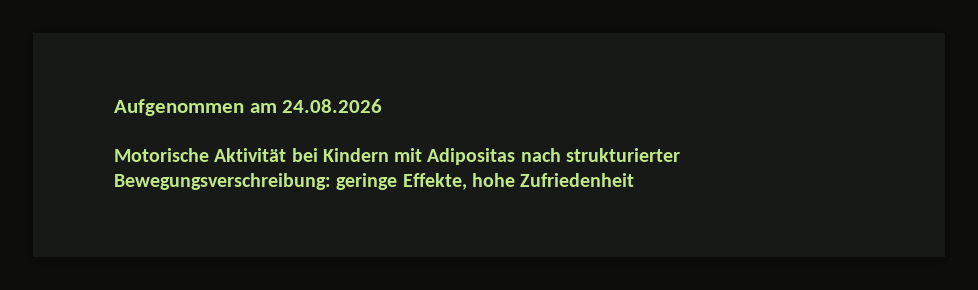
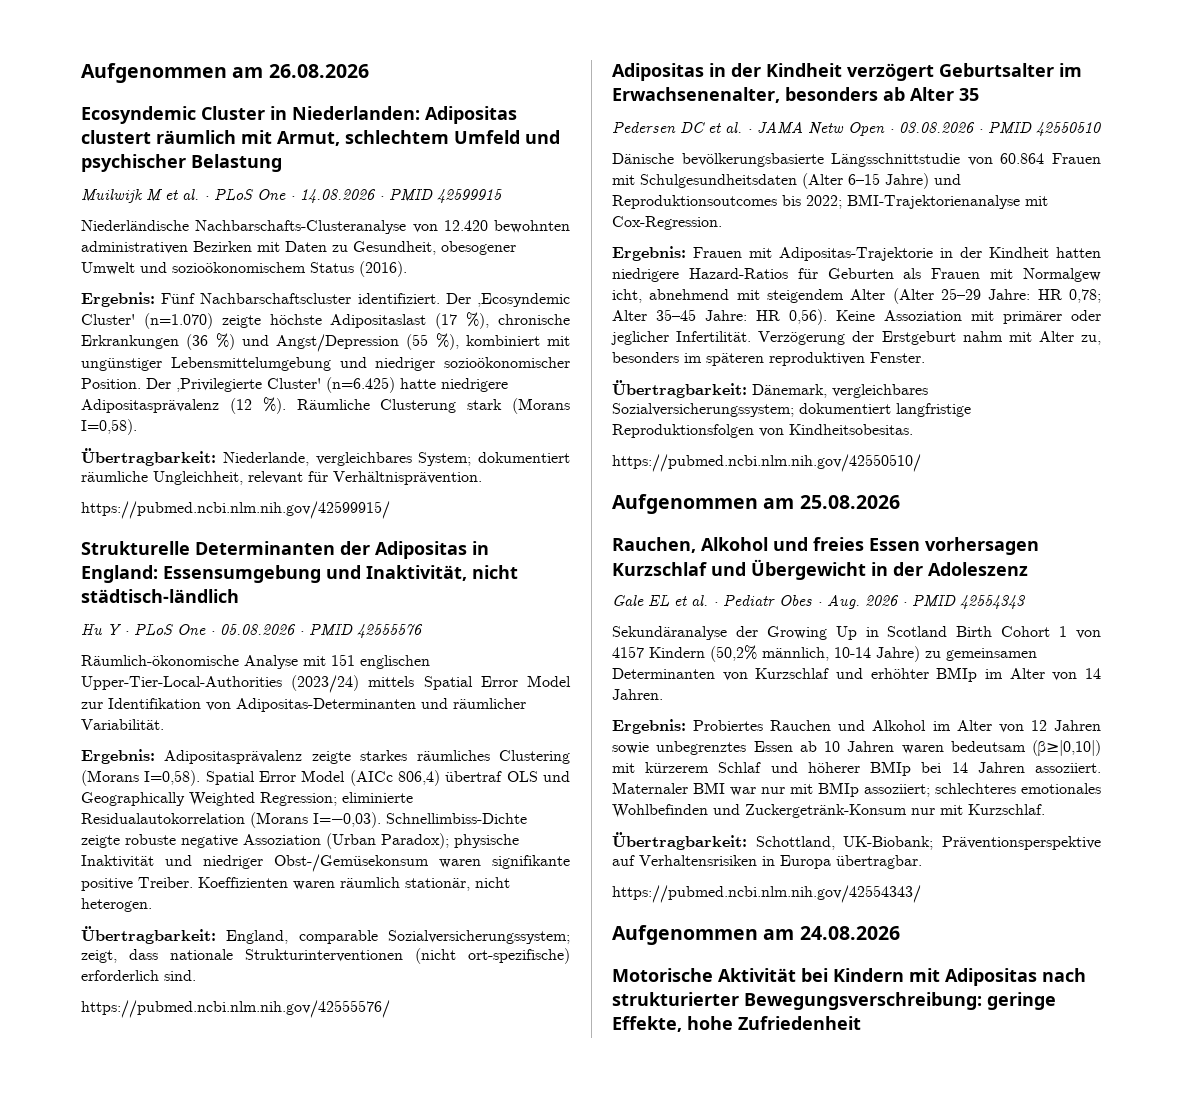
+ Aufgenommen am 26.08.2026
+ Ecosyndemic Cluster in Niederlanden: Adipositas clustert räumlich mit Armut, schlechtem Umfeld und psychischer Belastung
+ Muilwijk M et al. · PLoS One · 14.08.2026 · PMID 42599915
+ Niederländische Nachbarschafts-Clusteranalyse von 12.420 bewohnten administrativen Bezirken mit Daten zu Gesundheit, obesogener Umwelt und sozioökonomischem Status (2016).
+ Ergebnis: Fünf Nachbarschaftscluster identifiziert. Der ‚Ecosyndemic Cluster' (n=1.070) zeigte höchste Adipositaslast (17 %), chronische Erkrankungen (36 %) und Angst/Depression (55 %), kombiniert mit ungünstiger Lebensmittelumgebung und niedriger sozioökonomischer Position. Der ‚Privilegierte Cluster' (n=6.425) hatte niedrigere Adipositasprävalenz (12 %). Räumliche Clusterung stark (Morans I=0,58).
+ Übertragbarkeit: Niederlande, vergleichbares System; dokumentiert räumliche Ungleichheit, relevant für Verhältnisprävention.
+ https://pubmed.ncbi.nlm.nih.gov/42599915/
+ Strukturelle Determinanten der Adipositas in England: Essensumgebung und Inaktivität, nicht städtisch-ländlich
+ Hu Y · PLoS One · 05.08.2026 · PMID 42555576
+ Räumlich-ökonomische Analyse mit 151 englischen Upper-Tier-Local-Authorities (2023/24) mittels Spatial Error Model zur Identifikation von Adipositas-Determinanten und räumlicher Variabilität.
+ Ergebnis: Adipositasprävalenz zeigte starkes räumliches Clustering (Morans I=0,58). Spatial Error Model (AICc 806,4) übertraf OLS und Geographically Weighted Regression; eliminierte Residualautokorrelation (Morans I=−0,03). Schnellimbiss-Dichte zeigte robuste negative Assoziation (Urban Paradox); physische Inaktivität und niedriger Obst-/Gemüsekonsum waren signifikante positive Treiber. Koeffizienten waren räumlich stationär, nicht heterogen.
+ Übertragbarkeit: England, comparable Sozialversicherungssystem; zeigt, dass nationale Strukturinterventionen (nicht ort-spezifische) erforderlich sind.
+ https://pubmed.ncbi.nlm.nih.gov/42555576/
+ Adipositas in der Kindheit verzögert Geburtsalter im Erwachsenenalter, besonders ab Alter 35
+ Pedersen DC et al. · JAMA Netw Open · 03.08.2026 · PMID 42550510
+ Dänische bevölkerungsbasierte Längsschnittstudie von 60.864 Frauen mit Schulgesundheitsdaten (Alter 6–15 Jahre) und Reproduktionsoutcomes bis 2022; BMI-Trajektorienanalyse mit Cox-Regression.
+ Ergebnis: Frauen mit Adipositas-Trajektorie in der Kindheit hatten niedrigere Hazard-Ratios für Geburten als Frauen mit Normalgew icht, abnehmend mit steigendem Alter (Alter 25–29 Jahre: HR 0,78; Alter 35–45 Jahre: HR 0,56). Keine Assoziation mit primärer oder jeglicher Infertilität. Verzögerung der Erstgeburt nahm mit Alter zu, besonders im späteren reproduktiven Fenster.
+ Übertragbarkeit: Dänemark, vergleichbares Sozialversicherungssystem; dokumentiert langfristige Reproduktionsfolgen von Kindheitsobesitas.
+ https://pubmed.ncbi.nlm.nih.gov/42550510/
+ Aufgenommen am 25.08.2026
+ Rauchen, Alkohol und freies Essen vorhersagen Kurzschlaf und Übergewicht in der Adoleszenz
+ Gale EL et al. · Pediatr Obes · Aug. 2026 · PMID 42554343
+ Sekundäranalyse der Growing Up in Scotland Birth Cohort 1 von 4157 Kindern (50,2% männlich, 10-14 Jahre) zu gemeinsamen Determinanten von Kurzschlaf und erhöhter BMIp im Alter von 14 Jahren.
+ Ergebnis: Probiertes Rauchen und Alkohol im Alter von 12 Jahren sowie unbegrenztes Essen ab 10 Jahren waren bedeutsam (β≥|0,10|) mit kürzerem Schlaf und höherer BMIp bei 14 Jahren assoziiert. Maternaler BMI war nur mit BMIp assoziiert; schlechteres emotionales Wohlbefinden und Zuckergetränk-Konsum nur mit Kurzschlaf.
+ Übertragbarkeit: Schottland, UK-Biobank; Präventionsperspektive auf Verhaltensrisiken in Europa übertragbar.
+ https://pubmed.ncbi.nlm.nih.gov/42554343/

